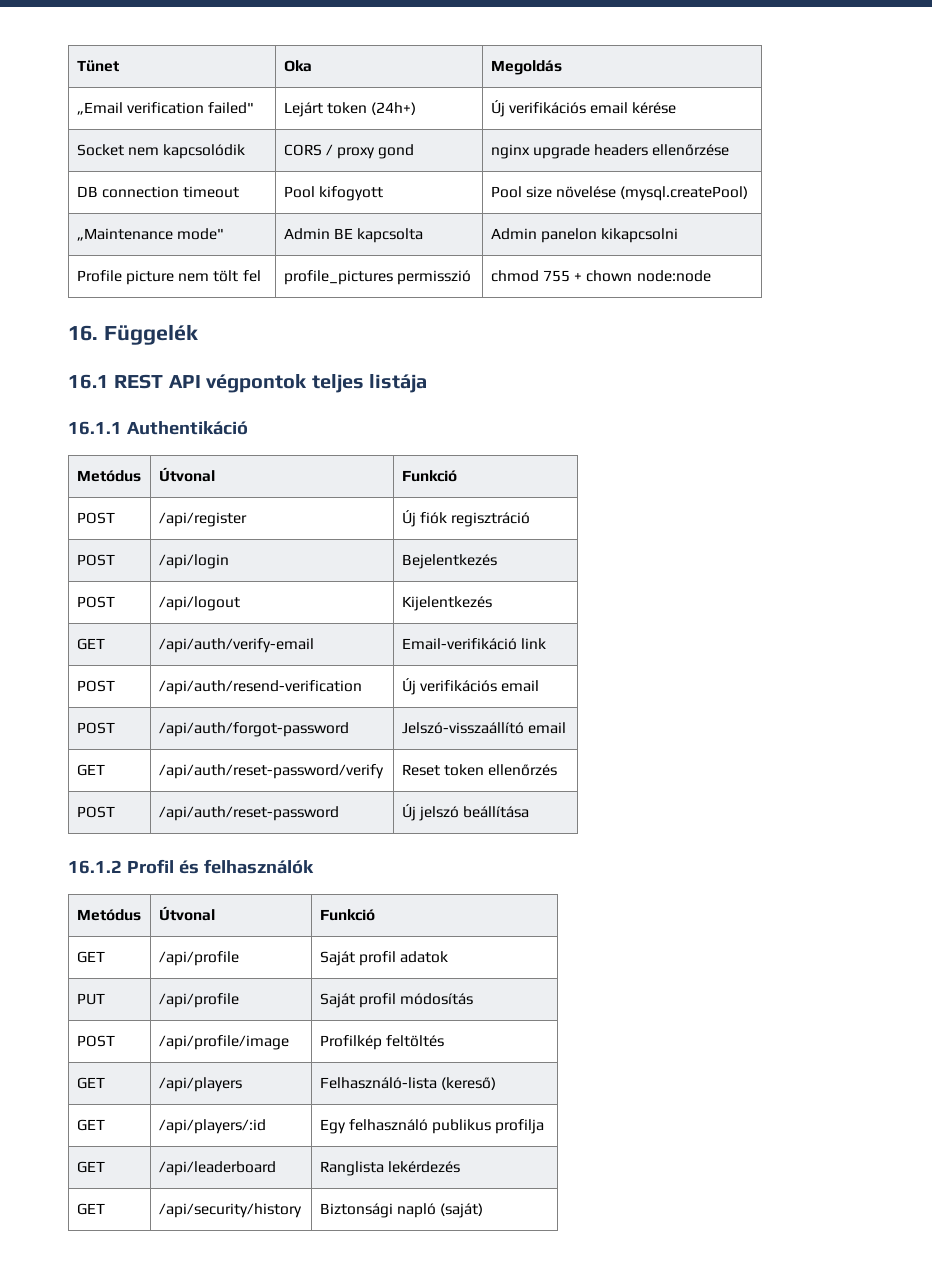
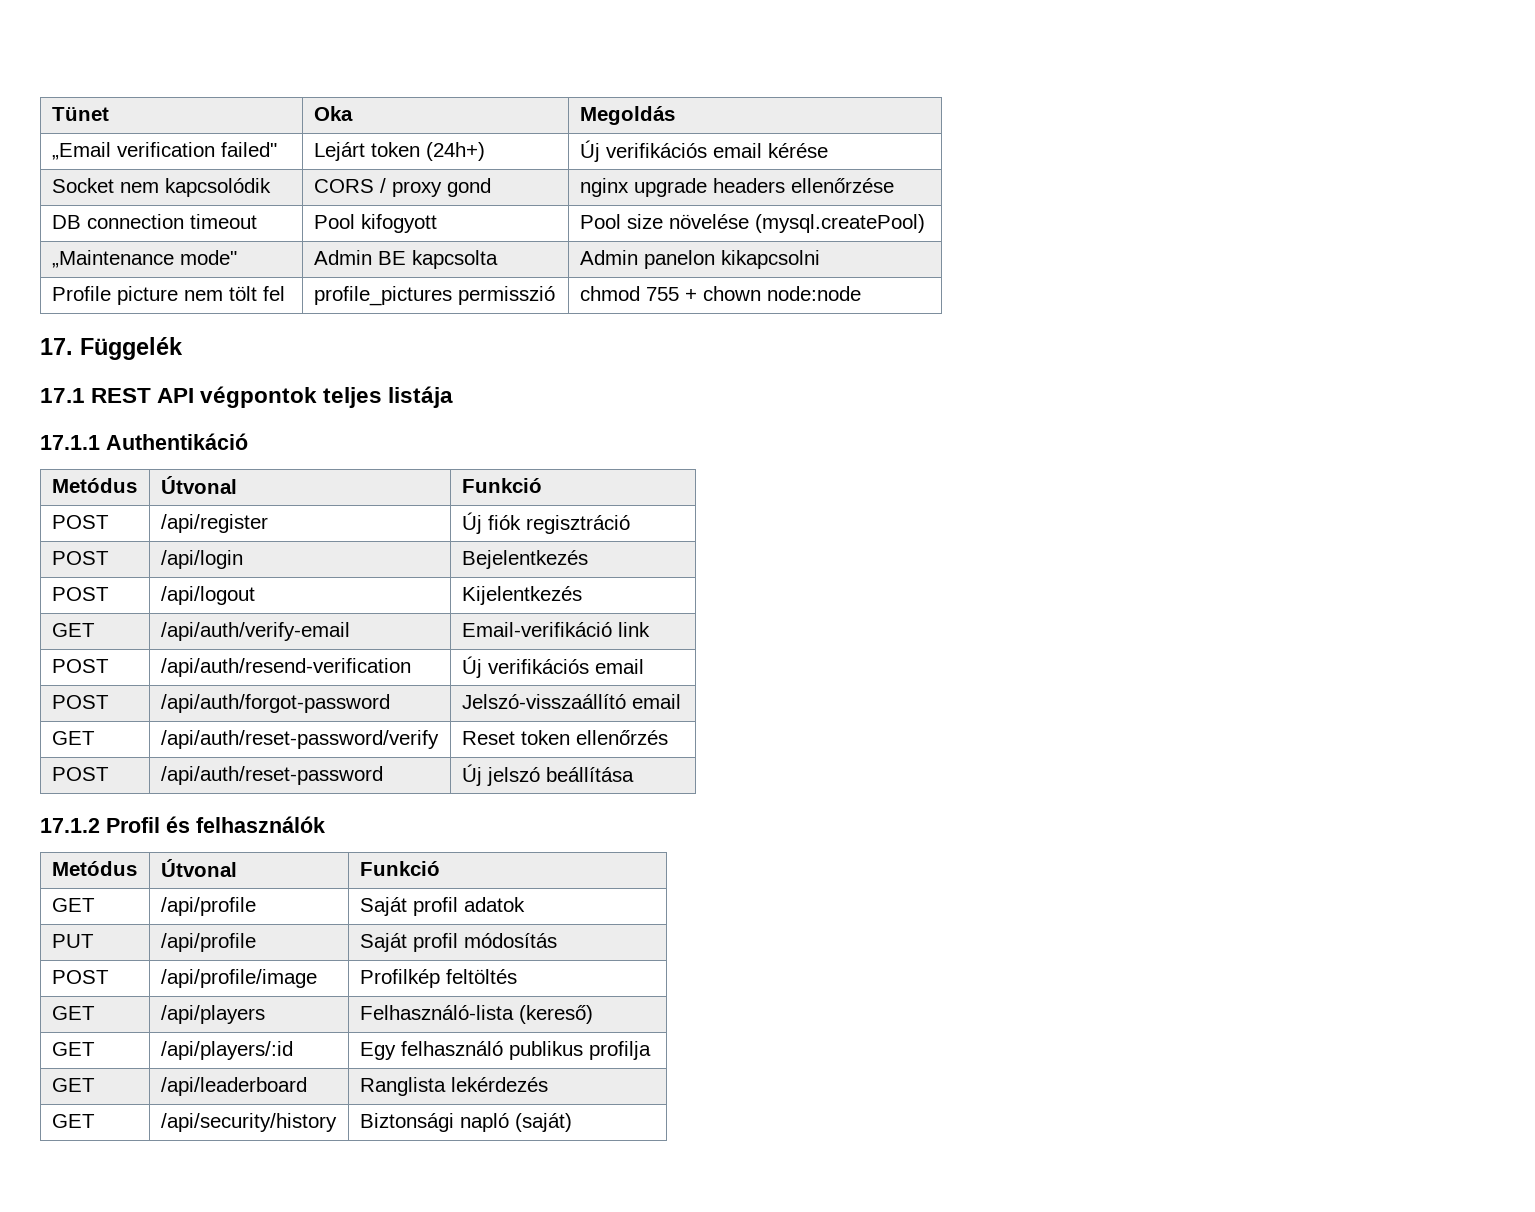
- 16. Függelék
+ 17. Függelék
- 16.1 REST API végpontok teljes listája
+ 17.1 REST API végpontok teljes listája
- 16.1.1 Authentikáció
+ 17.1.1 Authentikáció
- 16.1.2 Profil és felhasználók
+ 17.1.2 Profil és felhasználók

